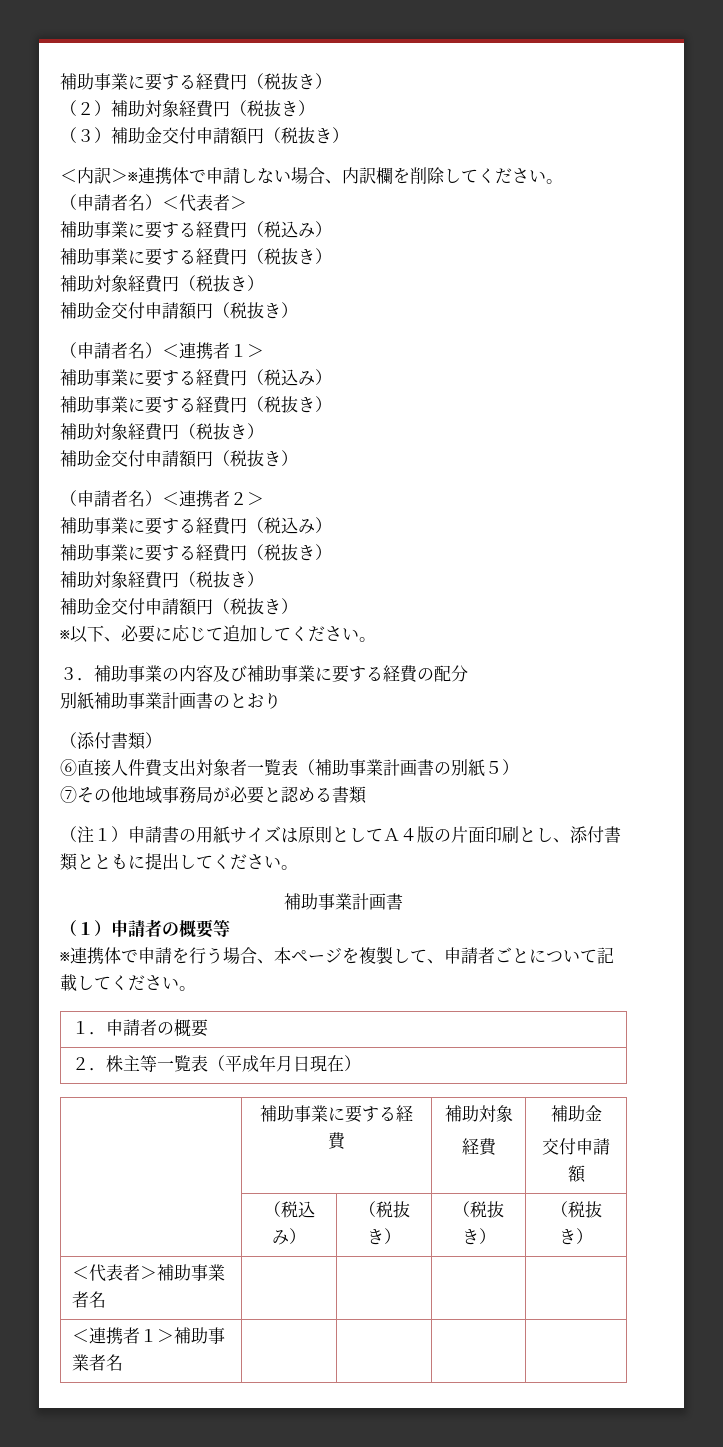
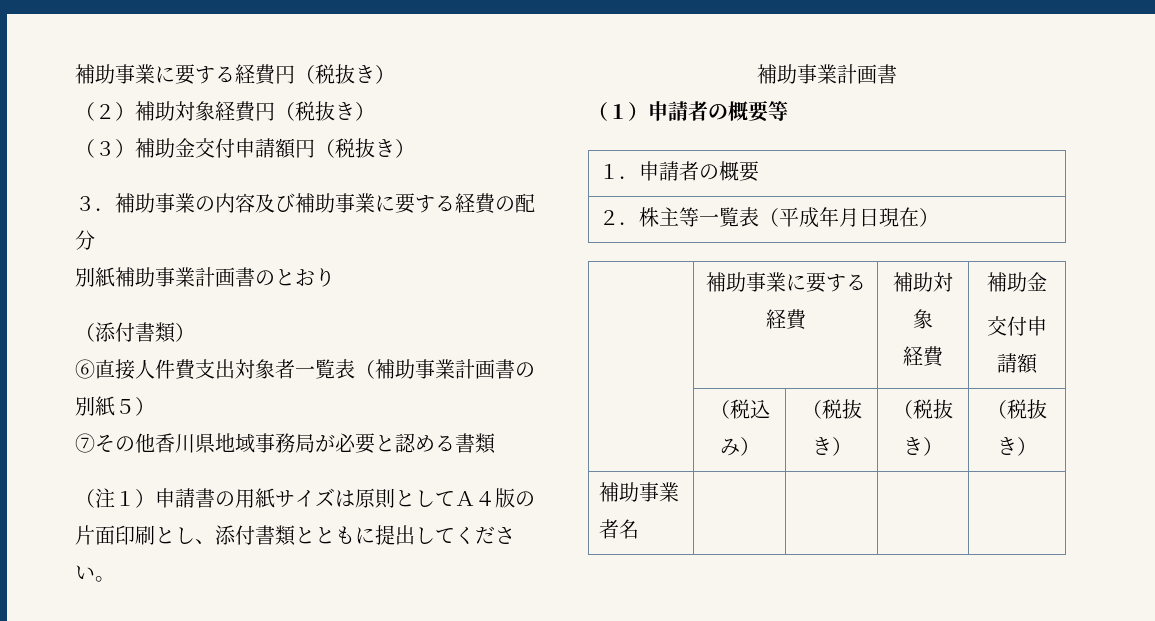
- ＜内訳＞※連携体で申請しない場合、内訳欄を削除してください。
- （申請者名）＜代表者＞
- 補助事業に要する経費円（税込み）
- 補助事業に要する経費円（税抜き）
- 補助対象経費円（税抜き）
- 補助金交付申請額円（税抜き）
- （申請者名）＜連携者１＞
- 補助事業に要する経費円（税込み）
- 補助事業に要する経費円（税抜き）
- 補助対象経費円（税抜き）
- 補助金交付申請額円（税抜き）
- （申請者名）＜連携者２＞
- 補助事業に要する経費円（税込み）
- 補助事業に要する経費円（税抜き）
- 補助対象経費円（税抜き）
- 補助金交付申請額円（税抜き）
- ※以下、必要に応じて追加してください。
- ⑦その他地域事務局が必要と認める書類
+ ⑦その他香川県地域事務局が必要と認める書類
- ※連携体で申請を行う場合、本ページを複製して、申請者ごとについて記載してください。
- ＜代表者＞補助事業者名 | | | |
- ＜連携者１＞補助事業者名 | | | |
+ 補助事業者名 | | | |

